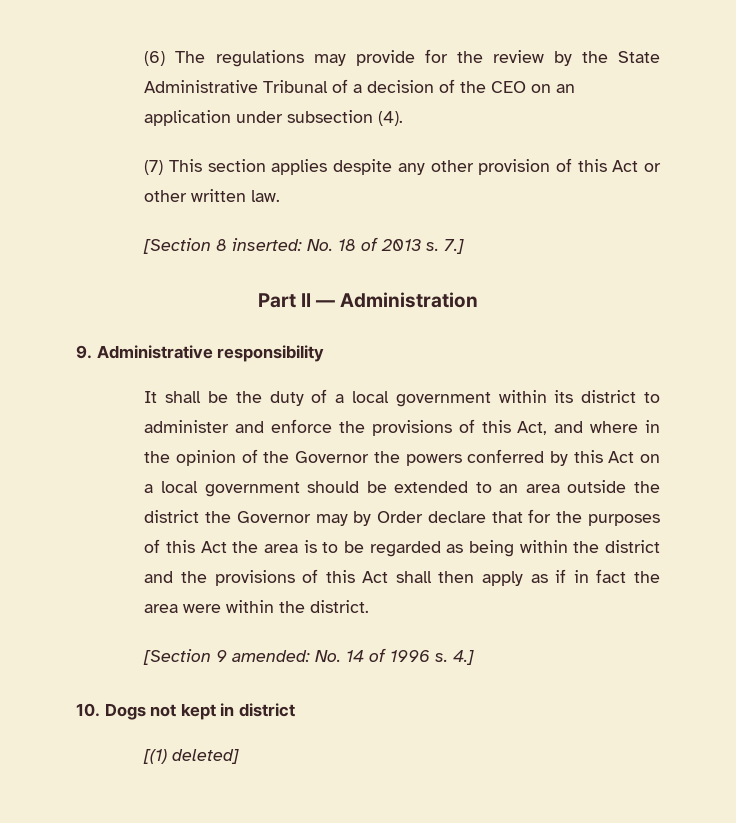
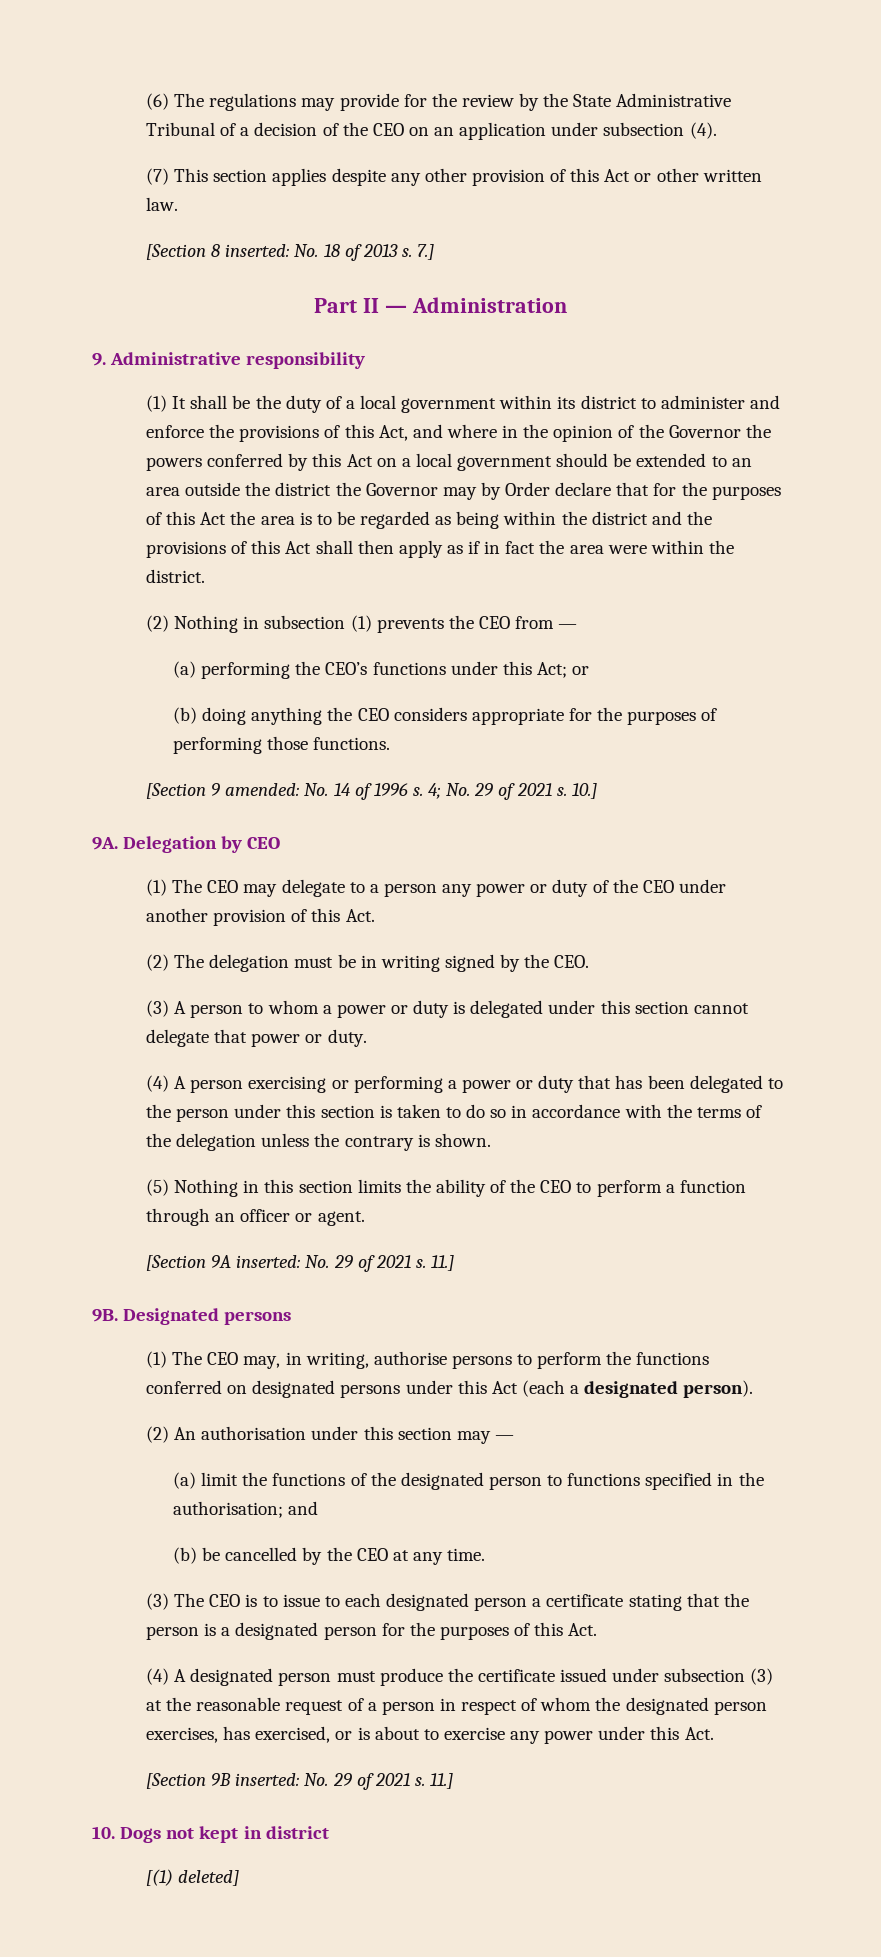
- It shall be the duty of a local government within its district to administer and enforce the provisions of this Act, and where in the opinion of the Governor the powers conferred by this Act on a local government should be extended to an area outside the district the Governor may by Order declare that for the purposes of this Act the area is to be regarded as being within the district and the provisions of this Act shall then apply as if in fact the area were within the district.
+ (1) It shall be the duty of a local government within its district to administer and enforce the provisions of this Act, and where in the opinion of the Governor the powers conferred by this Act on a local government should be extended to an area outside the district the Governor may by Order declare that for the purposes of this Act the area is to be regarded as being within the district and the provisions of this Act shall then apply as if in fact the area were within the district.
+ (2) Nothing in subsection (1) prevents the CEO from —
+ (a) performing the CEO’s functions under this Act; or
+ (b) doing anything the CEO considers appropriate for the purposes of performing those functions.
- 4.]
+ 4; No. 29 of 2021 s. 10.]
+ 9A. Delegation by CEO
+ (1) The CEO may delegate to a person any power or duty of the CEO under another provision of this Act.
+ (2) The delegation must be in writing signed by the CEO.
+ (3) A person to whom a power or duty is delegated under this section cannot delegate that power or duty.
+ (4) A person exercising or performing a power or duty that has been delegated to the person under this section is taken to do so in accordance with the terms of the delegation unless the contrary is shown.
+ (5) Nothing in this section limits the ability of the CEO to perform a function through an officer or agent.
+ [Section 9A inserted: No. 29 of 2021 s. 11.]
+ 9B. Designated persons
+ (1) The CEO may, in writing, authorise persons to perform the functions conferred on designated persons under this Act (each a designated person).
+ (2) An authorisation under this section may —
+ (a) limit the functions of the designated person to functions specified in the authorisation; and
+ (b) be cancelled by the CEO at any time.
+ (3) The CEO is to issue to each designated person a certificate stating that the person is a designated person for the purposes of this Act.
+ (4) A designated person must produce the certificate issued under subsection (3) at the reasonable request of a person in respect of whom the designated person exercises, has exercised, or is about to exercise any power under this Act.
+ [Section 9B inserted: No. 29 of 2021 s. 11.]

